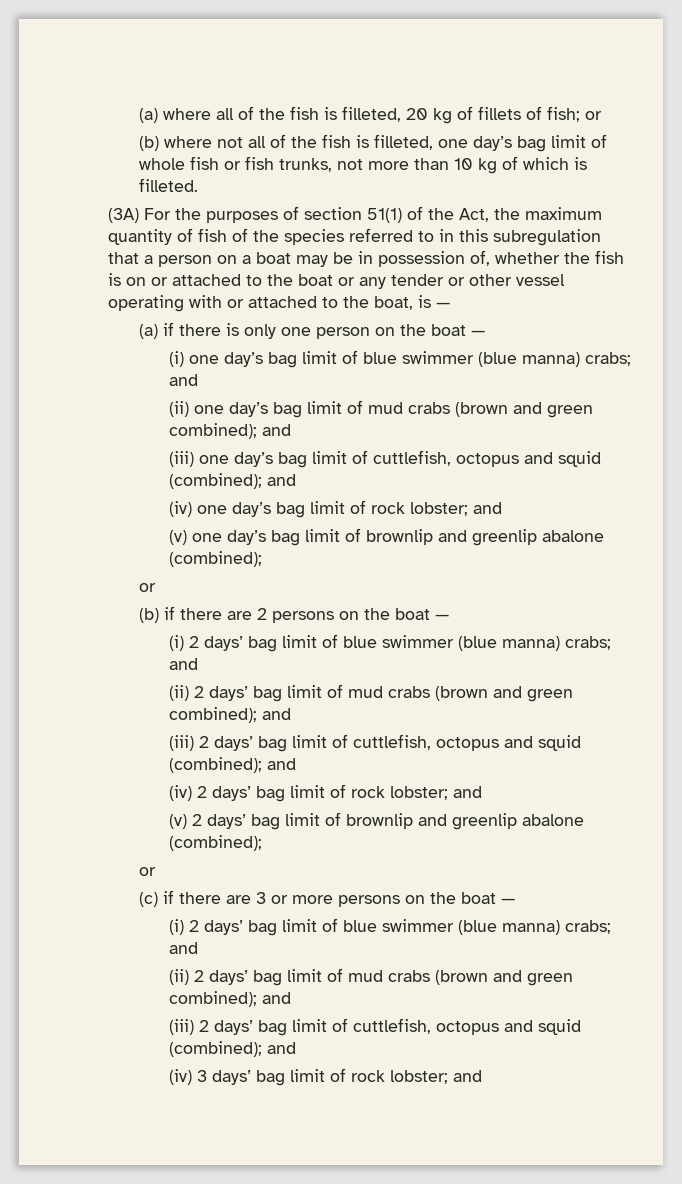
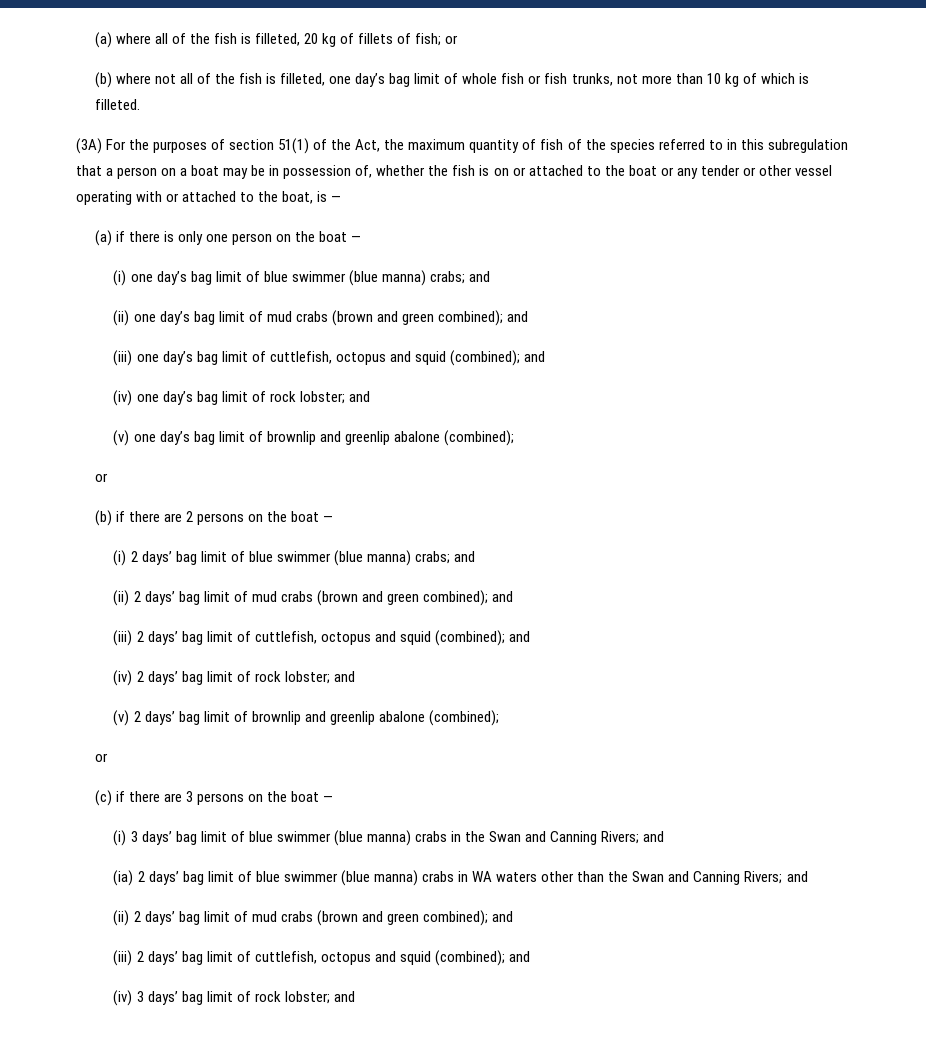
- (c) if there are 3 or more persons on the boat —
- (i) 2 days’ bag limit of blue swimmer (blue manna) crabs; and
+ (c) if there are 3 persons on the boat —
+ (i) 3 days’ bag limit of blue swimmer (blue manna) crabs in the Swan and Canning Rivers; and
+ (ia) 2 days’ bag limit of blue swimmer (blue manna) crabs in WA waters other than the Swan and Canning Rivers; and

